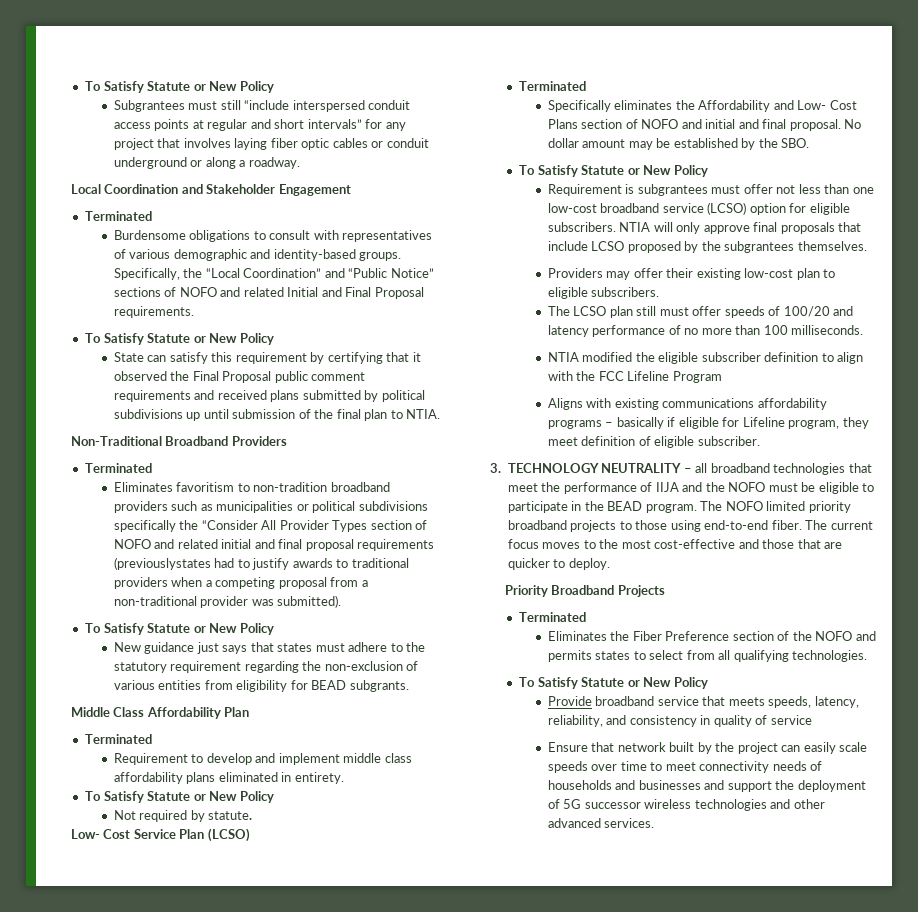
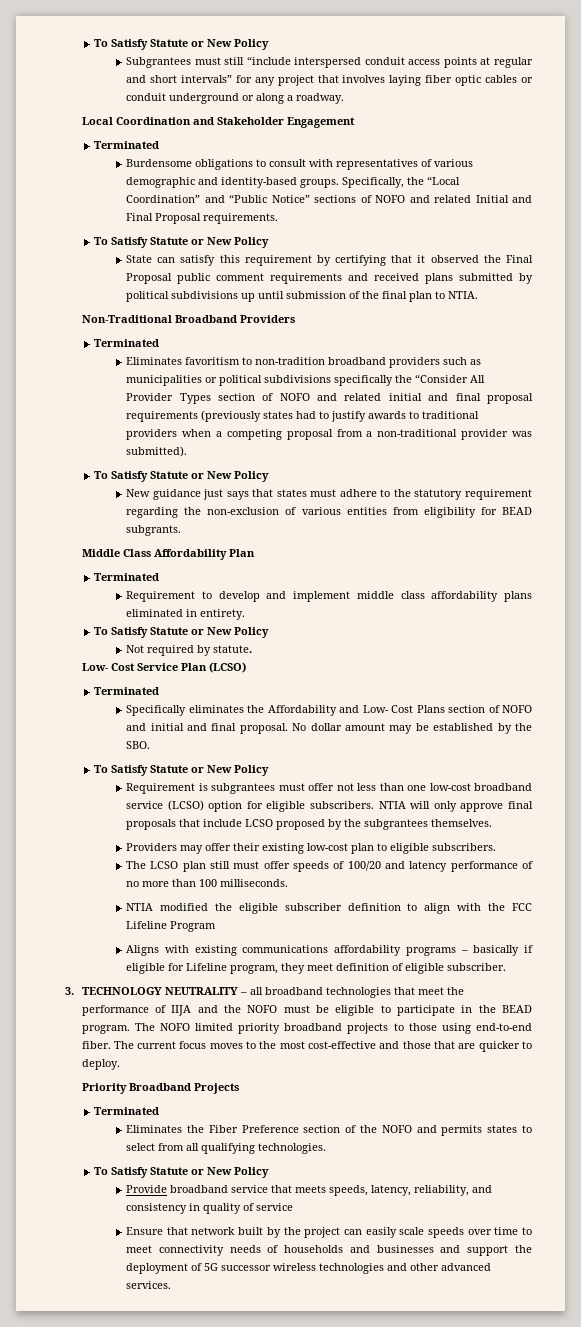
- Eliminates favoritism to non-tradition broadband providers such as municipalities or political subdivisions specifically the “Consider All Provider Types section of NOFO and related initial and final proposal requirements (previouslystates had to justify awards to traditional providers when a competing proposal from a non-traditional provider was submitted).
+ Eliminates favoritism to non-tradition broadband providers such as municipalities or political subdivisions specifically the “Consider All Provider Types section of NOFO and related initial and final proposal requirements (previously states had to justify awards to traditional providers when a competing proposal from a non-traditional provider was submitted).

